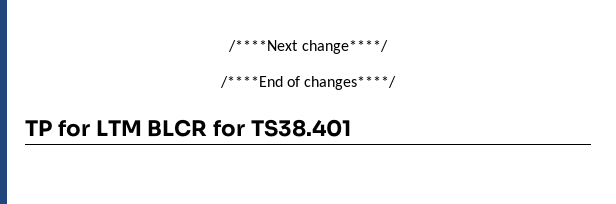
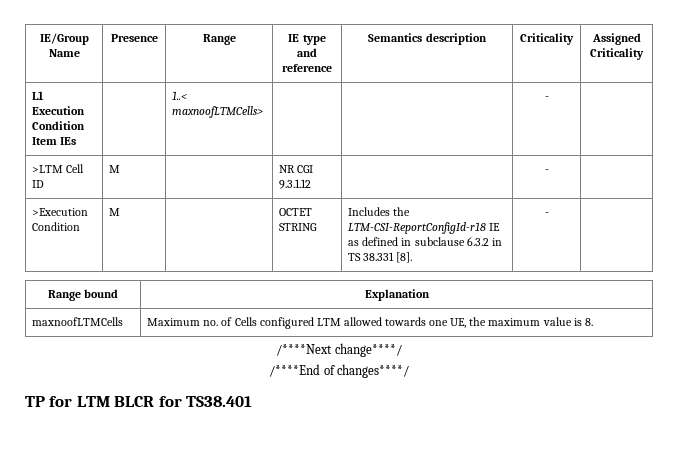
+ IE/Group Name | Presence | Range | IE type and reference | Semantics description | Criticality | Assigned Criticality
+ L1 Execution Condition Item IEs | | 1..< maxnoofLTMCells> | | | - |
+ >LTM Cell ID | M | | NR CGI 9.3.1.12 | | - |
+ >Execution Condition | M | | OCTET STRING | Includes the LTM-CSI-ReportConfigId-r18 IE as defined in subclause 6.3.2 in TS 38.331 [8]. | - |
+ Range bound | Explanation
+ maxnoofLTMCells | Maximum no. of Cells configured LTM allowed towards one UE, the maximum value is 8.

